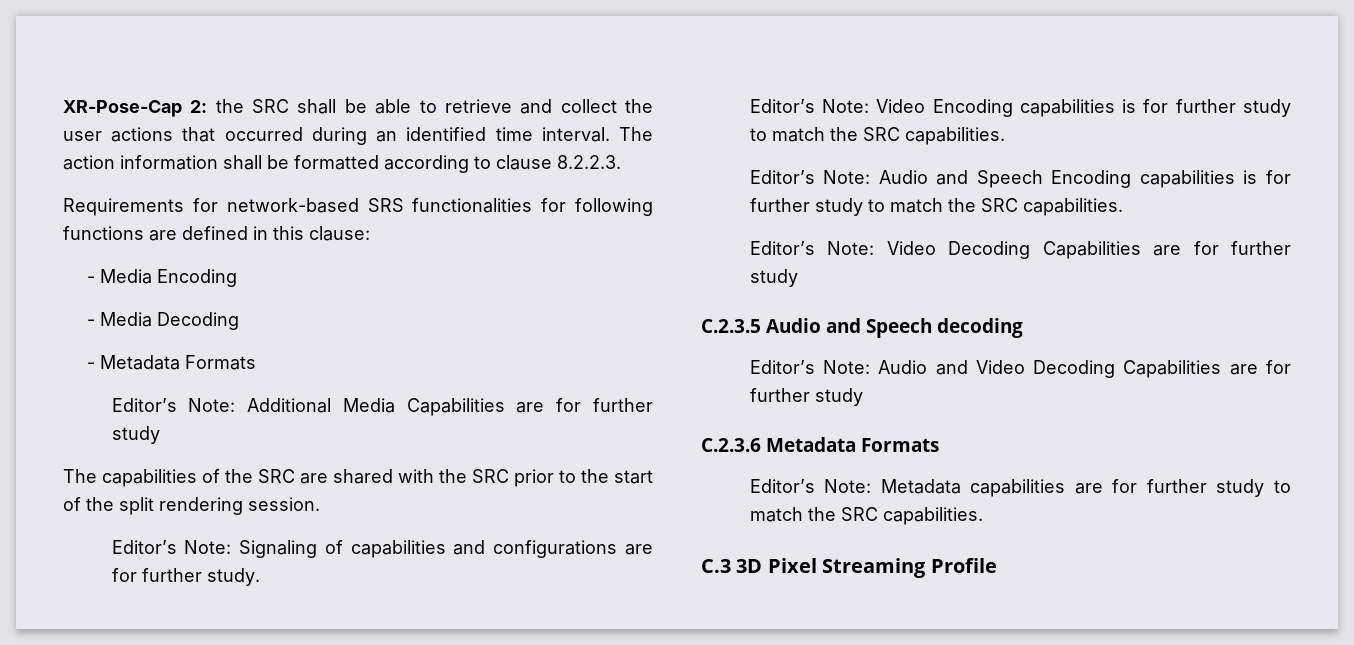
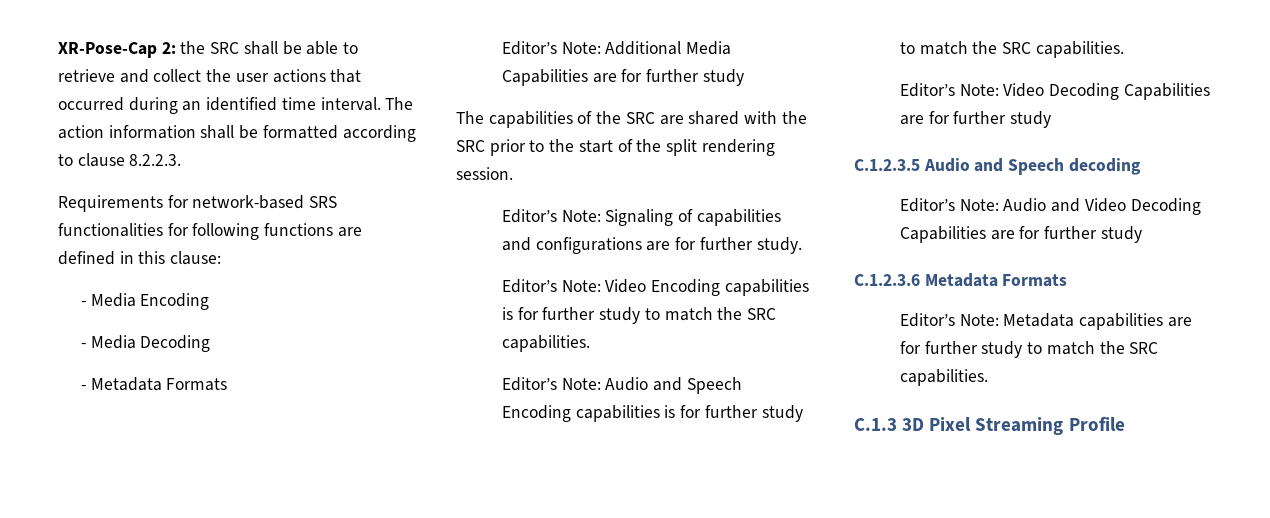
- C.2.3.5 Audio and Speech decoding
+ C.1.2.3.5 Audio and Speech decoding
- C.2.3.6 Metadata Formats
+ C.1.2.3.6 Metadata Formats
- C.3 3D Pixel Streaming Profile
+ C.1.3 3D Pixel Streaming Profile

